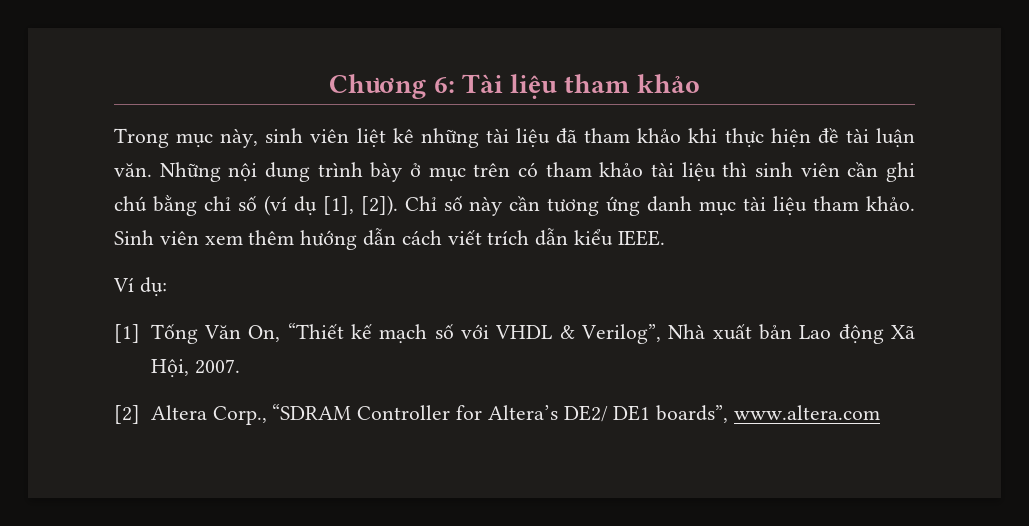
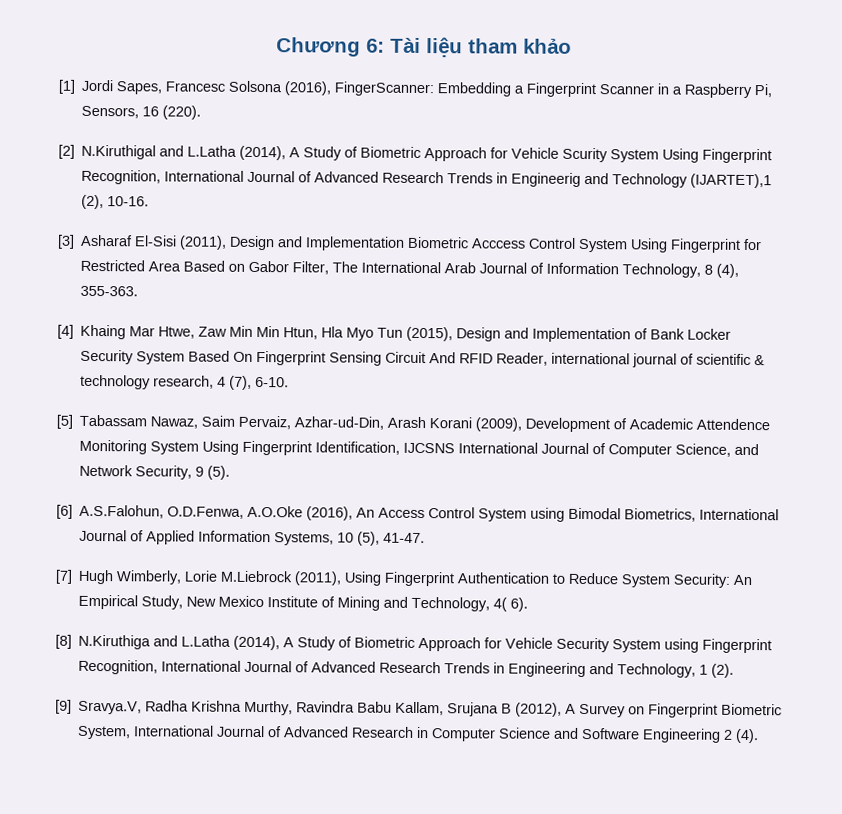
- Trong mục này, sinh viên liệt kê những tài liệu đã tham khảo khi thực hiện đề tài luận văn. Những nội dung trình bày ở mục trên có tham khảo tài liệu thì sinh viên cần ghi chú bằng chỉ số (ví dụ [1], [2]). Chỉ số này cần tương ứng danh mục tài liệu tham khảo. Sinh viên xem thêm hướng dẫn cách viết trích dẫn kiểu IEEE.
- Ví dụ:
- [1] Tống Văn On, “Thiết kế mạch số với VHDL & Verilog”, Nhà xuất bản Lao động Xã Hội, 2007.
- [2] Altera Corp., “SDRAM Controller for Altera’s DE2/ DE1 boards”, www.altera.com
+ [1] Jordi Sapes, Francesc Solsona (2016), FingerScanner: Embedding a Fingerprint Scanner in a Raspberry Pi, Sensors, 16 (220).
+ [2] N.Kiruthigal and L.Latha (2014), A Study of Biometric Approach for Vehicle Scurity System Using Fingerprint Recognition, International Journal of Advanced Research Trends in Engineerig and Technology (IJARTET),1 (2), 10-16.
+ [3] Asharaf El-Sisi (2011), Design and Implementation Biometric Acccess Control System Using Fingerprint for Restricted Area Based on Gabor Filter, The International Arab Journal of Information Technology, 8 (4), 355-363.
+ [4] Khaing Mar Htwe, Zaw Min Min Htun, Hla Myo Tun (2015), Design and Implementation of Bank Locker Security System Based On Fingerprint Sensing Circuit And RFID Reader, international journal of scientific & technology research, 4 (7), 6-10.
+ [5] Tabassam Nawaz, Saim Pervaiz, Azhar-ud-Din, Arash Korani (2009), Development of Academic Attendence Monitoring System Using Fingerprint Identification, IJCSNS International Journal of Computer Science, and Network Security, 9 (5).
+ [6] A.S.Falohun, O.D.Fenwa, A.O.Oke (2016), An Access Control System using Bimodal Biometrics, International Journal of Applied Information Systems, 10 (5), 41-47.
+ [7] Hugh Wimberly, Lorie M.Liebrock (2011), Using Fingerprint Authentication to Reduce System Security: An Empirical Study, New Mexico Institute of Mining and Technology, 4( 6).
+ [8] N.Kiruthiga and L.Latha (2014), A Study of Biometric Approach for Vehicle Security System using Fingerprint Recognition, International Journal of Advanced Research Trends in Engineering and Technology, 1 (2).
+ [9] Sravya.V, Radha Krishna Murthy, Ravindra Babu Kallam, Srujana B (2012), A Survey on Fingerprint Biometric System, International Journal of Advanced Research in Computer Science and Software Engineering 2 (4).

